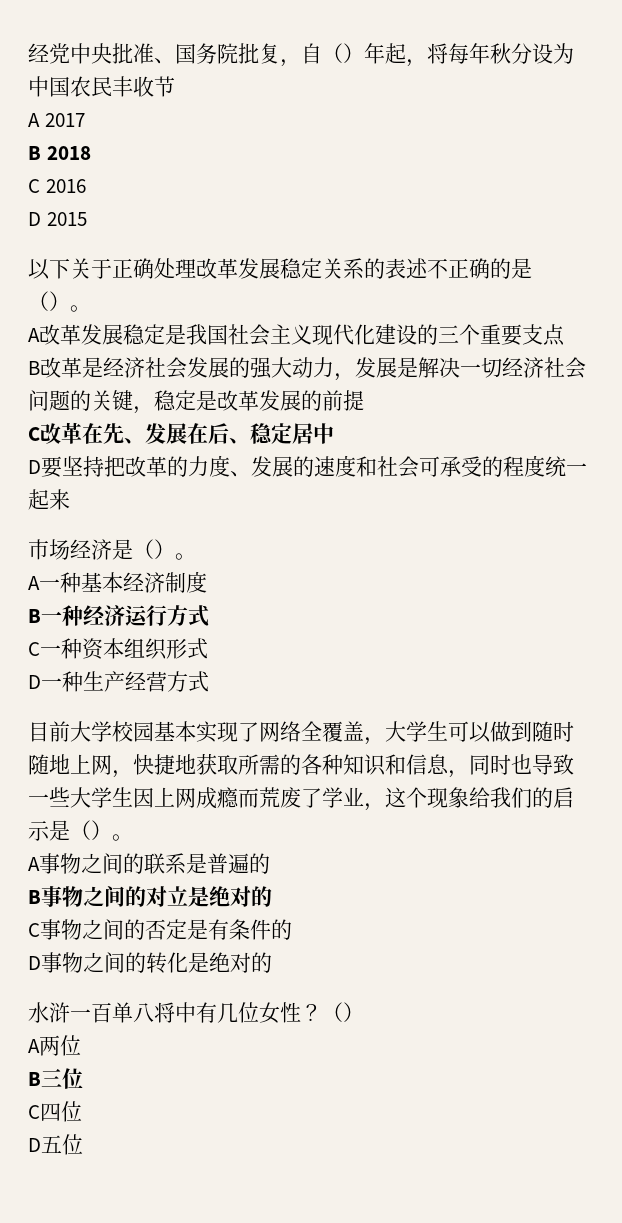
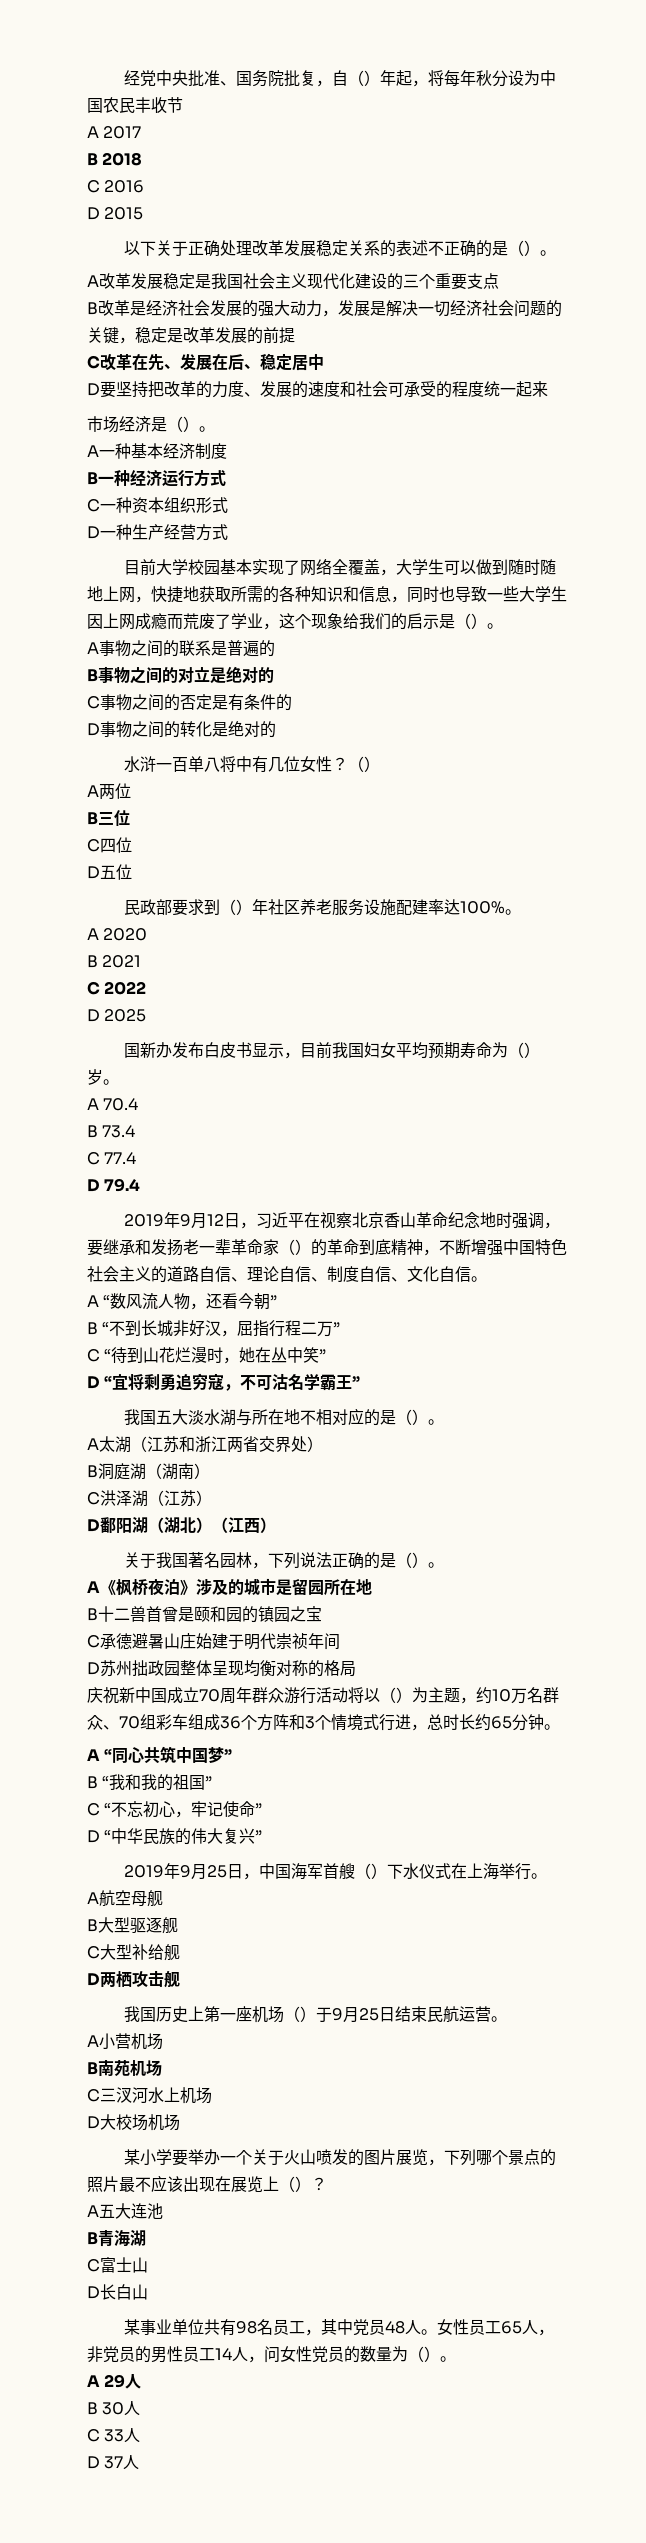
+ 民政部要求到（）年社区养老服务设施配建率达100%。
+ A 2020
+ B 2021
+ C 2022
+ D 2025
+ 国新办发布白皮书显示，目前我国妇女平均预期寿命为（）岁。
+ A 70.4
+ B 73.4
+ C 77.4
+ D 79.4
+ 2019年9月12日，习近平在视察北京香山革命纪念地时强调，要继承和发扬老一辈革命家（）的革命到底精神，不断增强中国特色社会主义的道路自信、理论自信、制度自信、文化自信。
+ A “数风流人物，还看今朝”
+ B “不到长城非好汉，屈指行程二万”
+ C “待到山花烂漫时，她在丛中笑”
+ D “宜将剩勇追穷寇，不可沽名学霸王”
+ 我国五大淡水湖与所在地不相对应的是（）。
+ A太湖（江苏和浙江两省交界处）
+ B洞庭湖（湖南）
+ C洪泽湖（江苏）
+ D鄱阳湖（湖北）（江西）
+ 关于我国著名园林，下列说法正确的是（）。
+ A《枫桥夜泊》涉及的城市是留园所在地
+ B十二兽首曾是颐和园的镇园之宝
+ C承德避暑山庄始建于明代崇祯年间
+ D苏州拙政园整体呈现均衡对称的格局
+ 庆祝新中国成立70周年群众游行活动将以（）为主题，约10万名群众、70组彩车组成36个方阵和3个情境式行进，总时长约65分钟。
+ A “同心共筑中国梦”
+ B “我和我的祖国”
+ C “不忘初心，牢记使命”
+ D “中华民族的伟大复兴”
+ 2019年9月25日，中国海军首艘（）下水仪式在上海举行。
+ A航空母舰
+ B大型驱逐舰
+ C大型补给舰
+ D两栖攻击舰
+ 我国历史上第一座机场（）于9月25日结束民航运营。
+ A小营机场
+ B南苑机场
+ C三汊河水上机场
+ D大校场机场
+ 某小学要举办一个关于火山喷发的图片展览，下列哪个景点的照片最不应该出现在展览上（）？
+ A五大连池
+ B青海湖
+ C富士山
+ D长白山
+ 某事业单位共有98名员工，其中党员48人。女性员工65人，非党员的男性员工14人，问女性党员的数量为（）。
+ A 29人
+ B 30人
+ C 33人
+ D 37人

